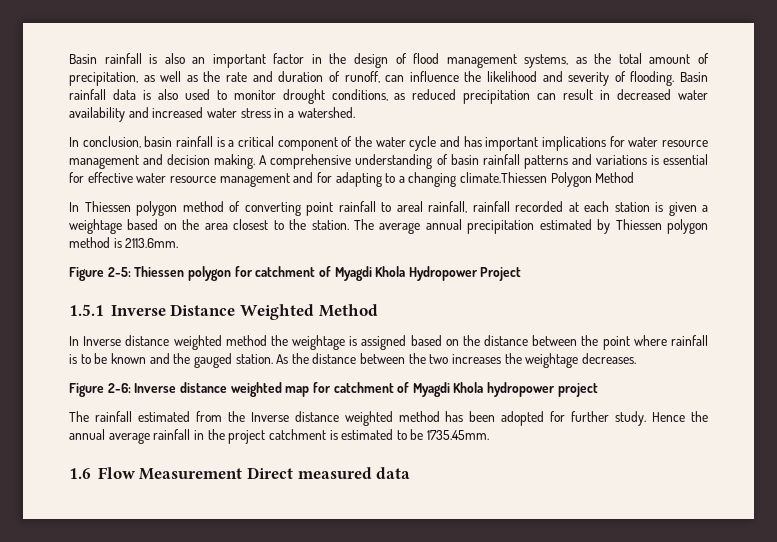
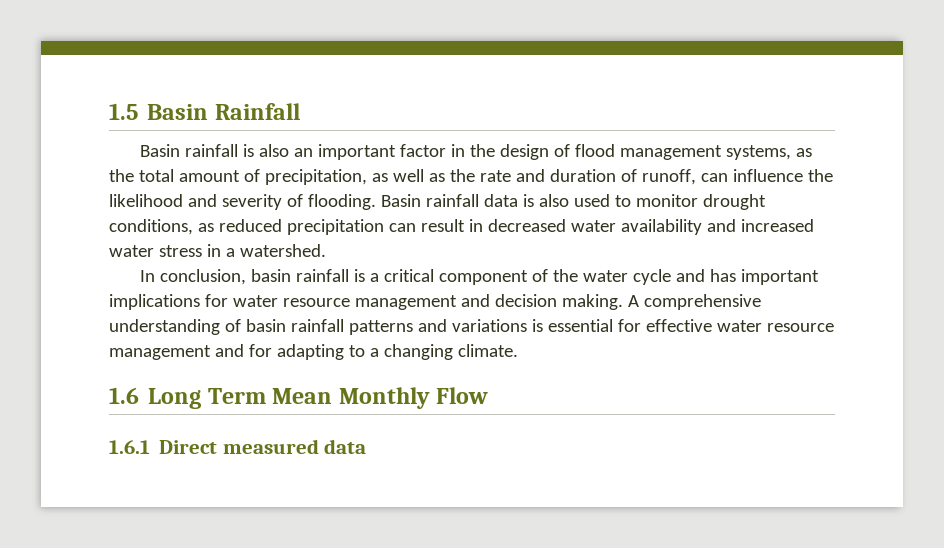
+ 1.5 Basin Rainfall
- A comprehensive understanding of basin rainfall patterns and variations is essential for effective water resource management and for adapting to a changing climate.Thiessen Polygon Method
- In Thiessen polygon method of converting point rainfall to areal rainfall, rainfall recorded at each station is given a weightage based on the area closest to the station. The average annual precipitation estimated by Thiessen polygon method is 2113.6mm.
- Figure 2-5: Thiessen polygon for catchment of Myagdi Khola Hydropower Project
- 1.5.1 Inverse Distance Weighted Method
- In Inverse distance weighted method the weightage is assigned based on the distance between the point where rainfall is to be known and the gauged station. As the distance between the two increases the weightage decreases.
- Figure 2-6: Inverse distance weighted map for catchment of Myagdi Khola hydropower project
- The rainfall estimated from the Inverse distance weighted method has been adopted for further study. Hence the annual average rainfall in the project catchment is estimated to be 1735.45mm.
- 1.6 Flow Measurement Direct measured data
+ A comprehensive understanding of basin rainfall patterns and variations is essential for effective water resource management and for adapting to a changing climate.
+ 1.6 Long Term Mean Monthly Flow
+ 1.6.1 Direct measured data

